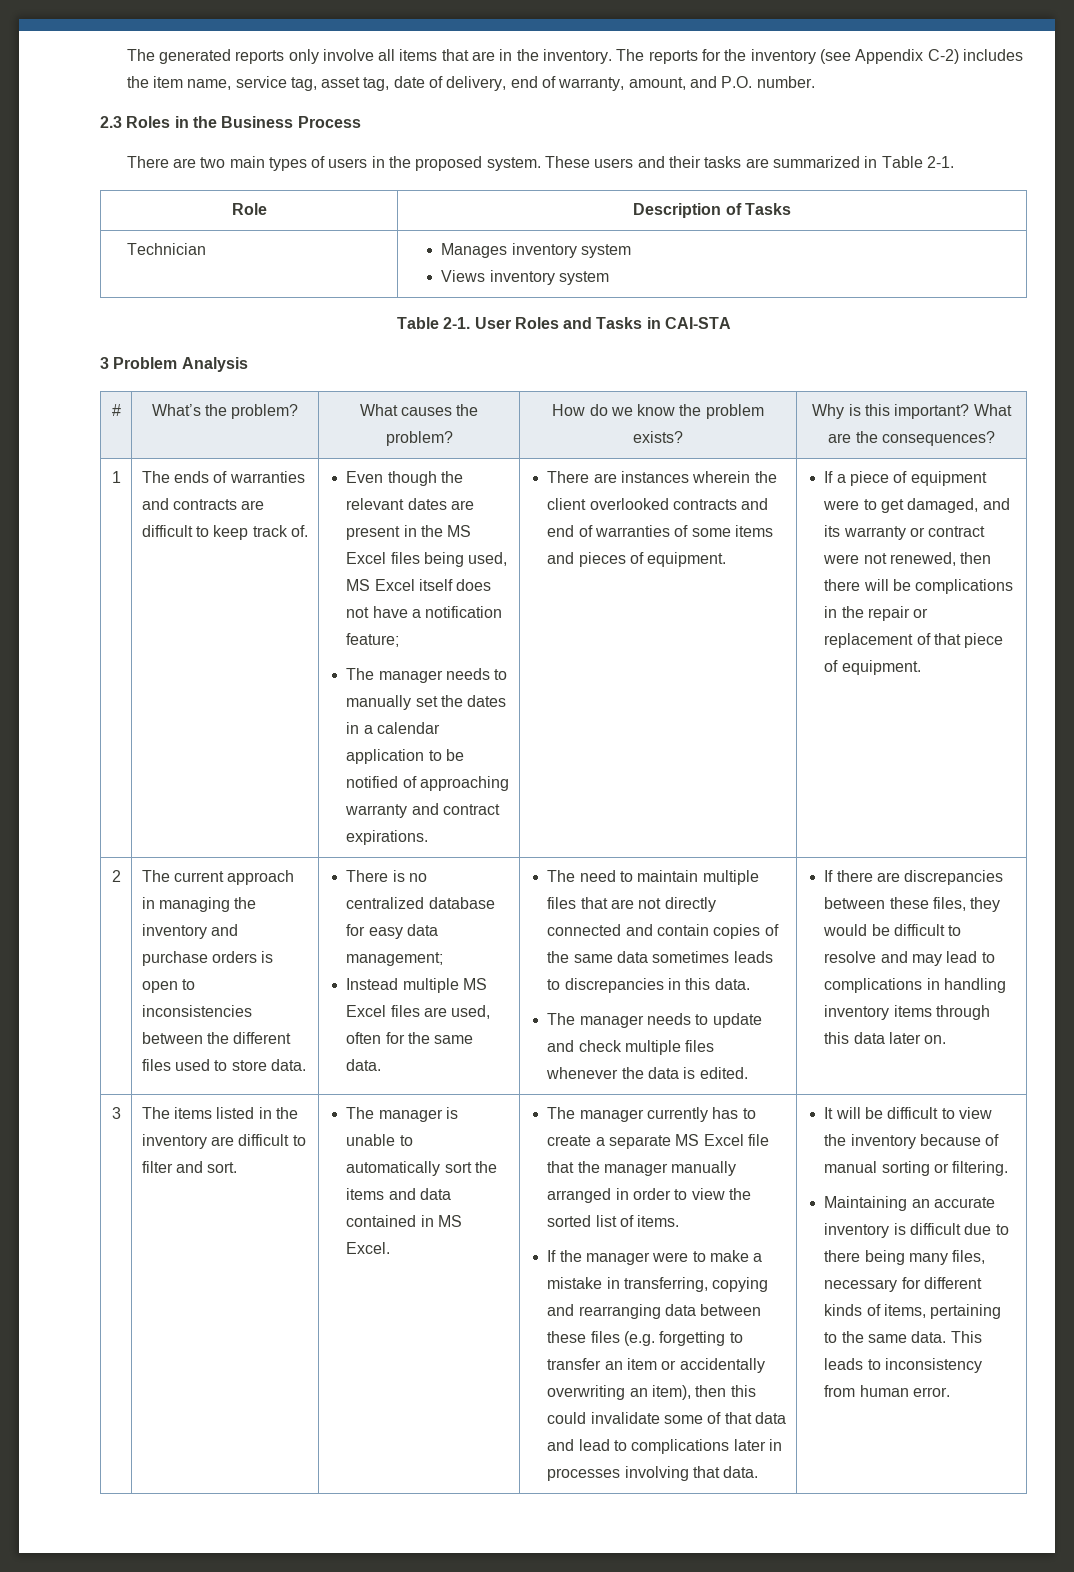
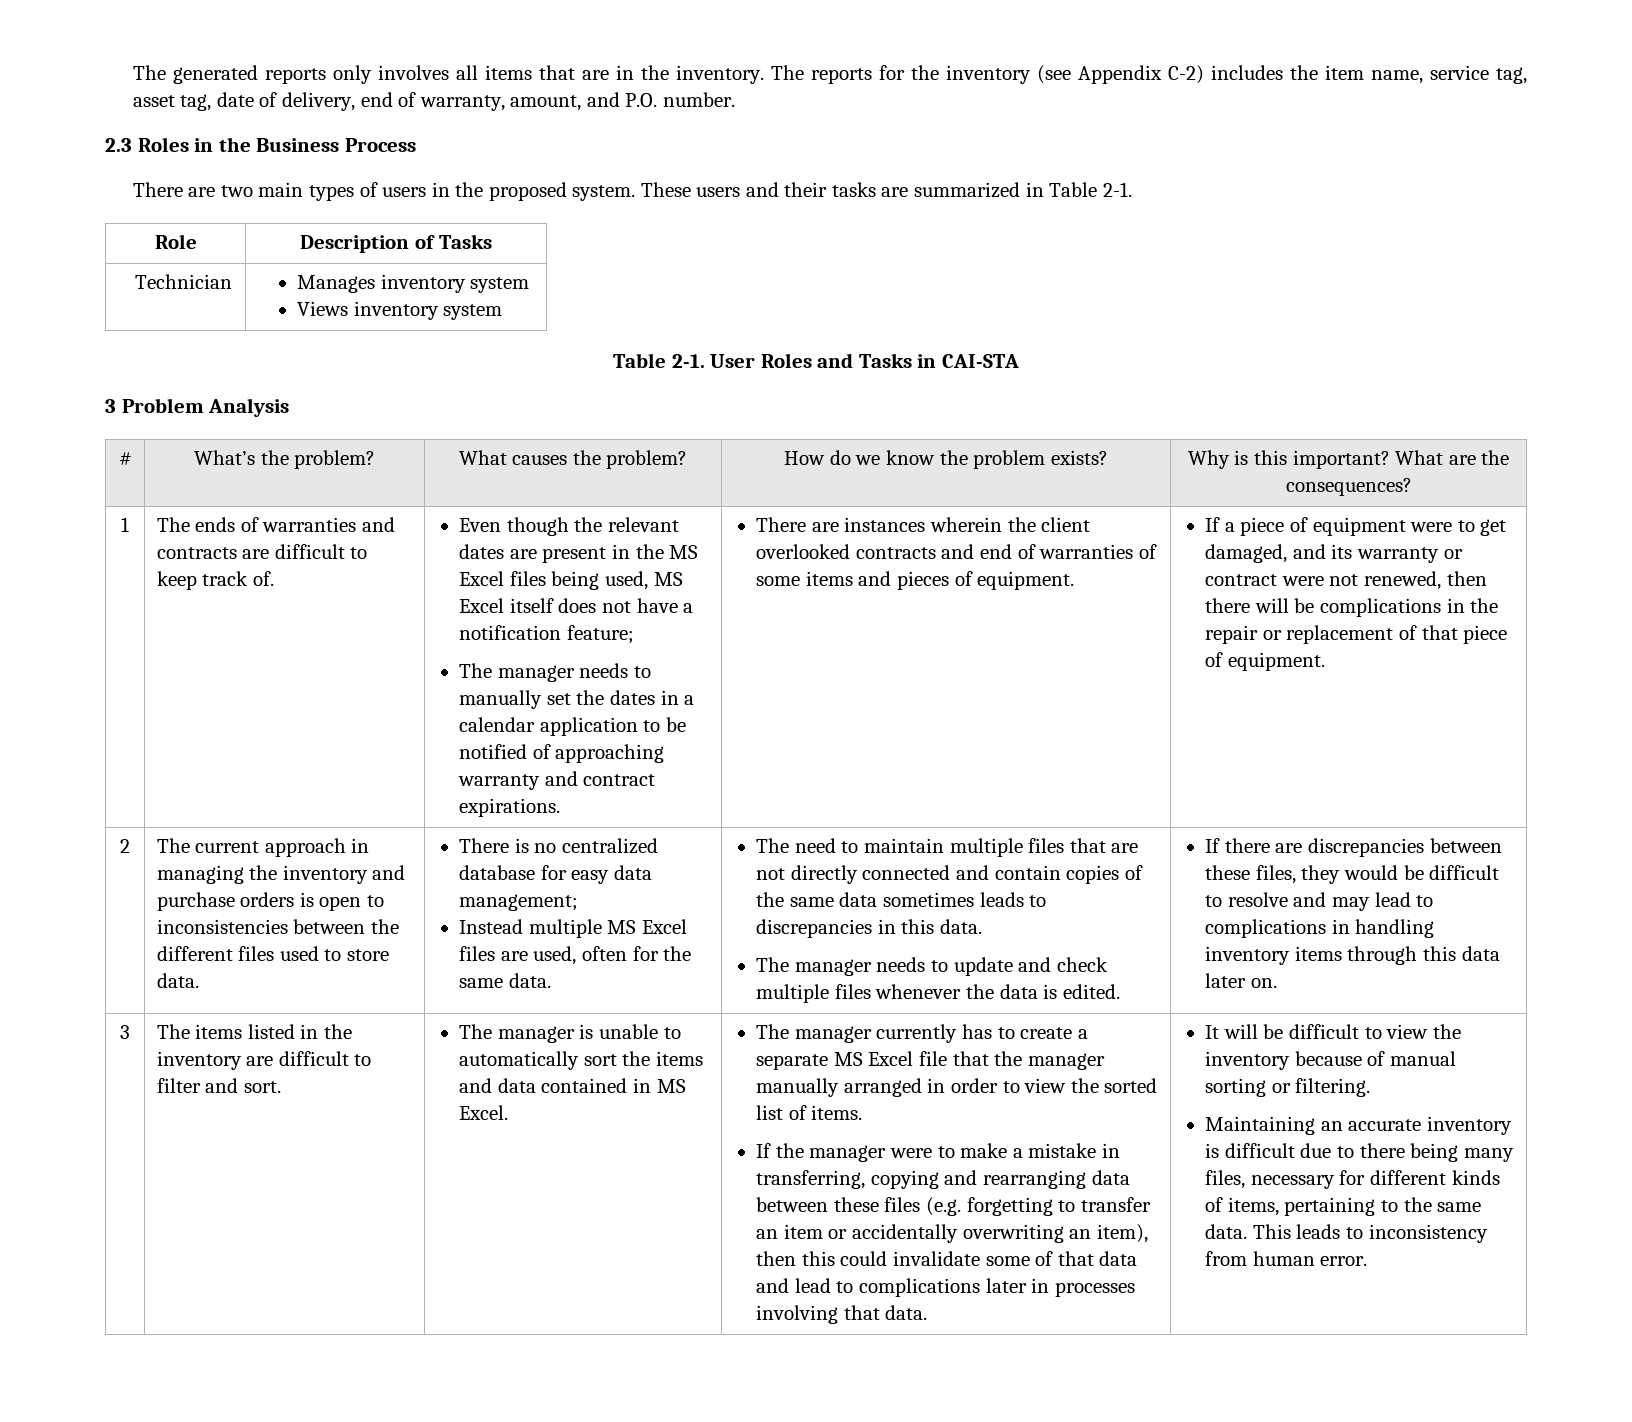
- The generated reports only involve all items that are in the inventory.
+ The generated reports only involves all items that are in the inventory.

